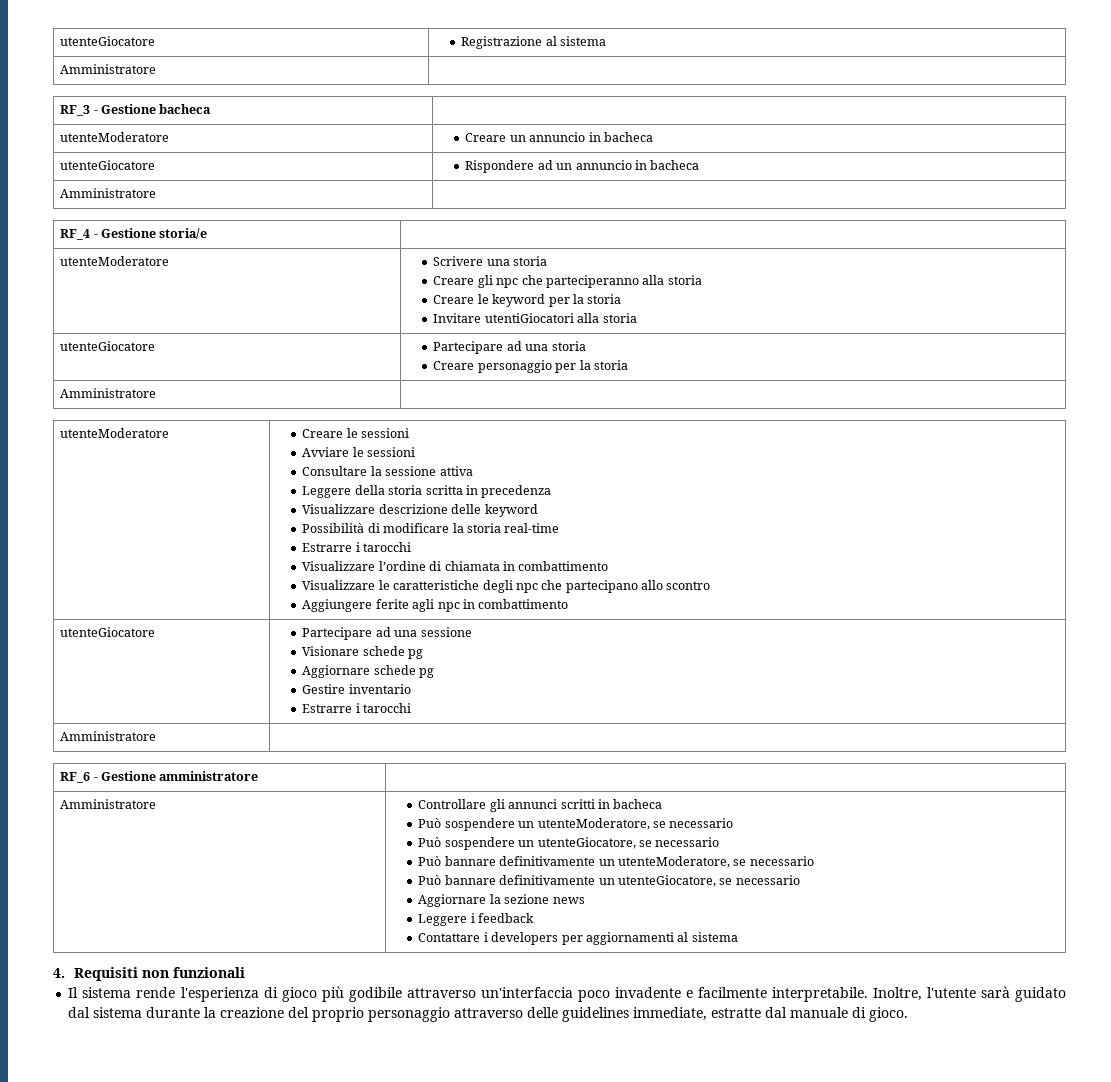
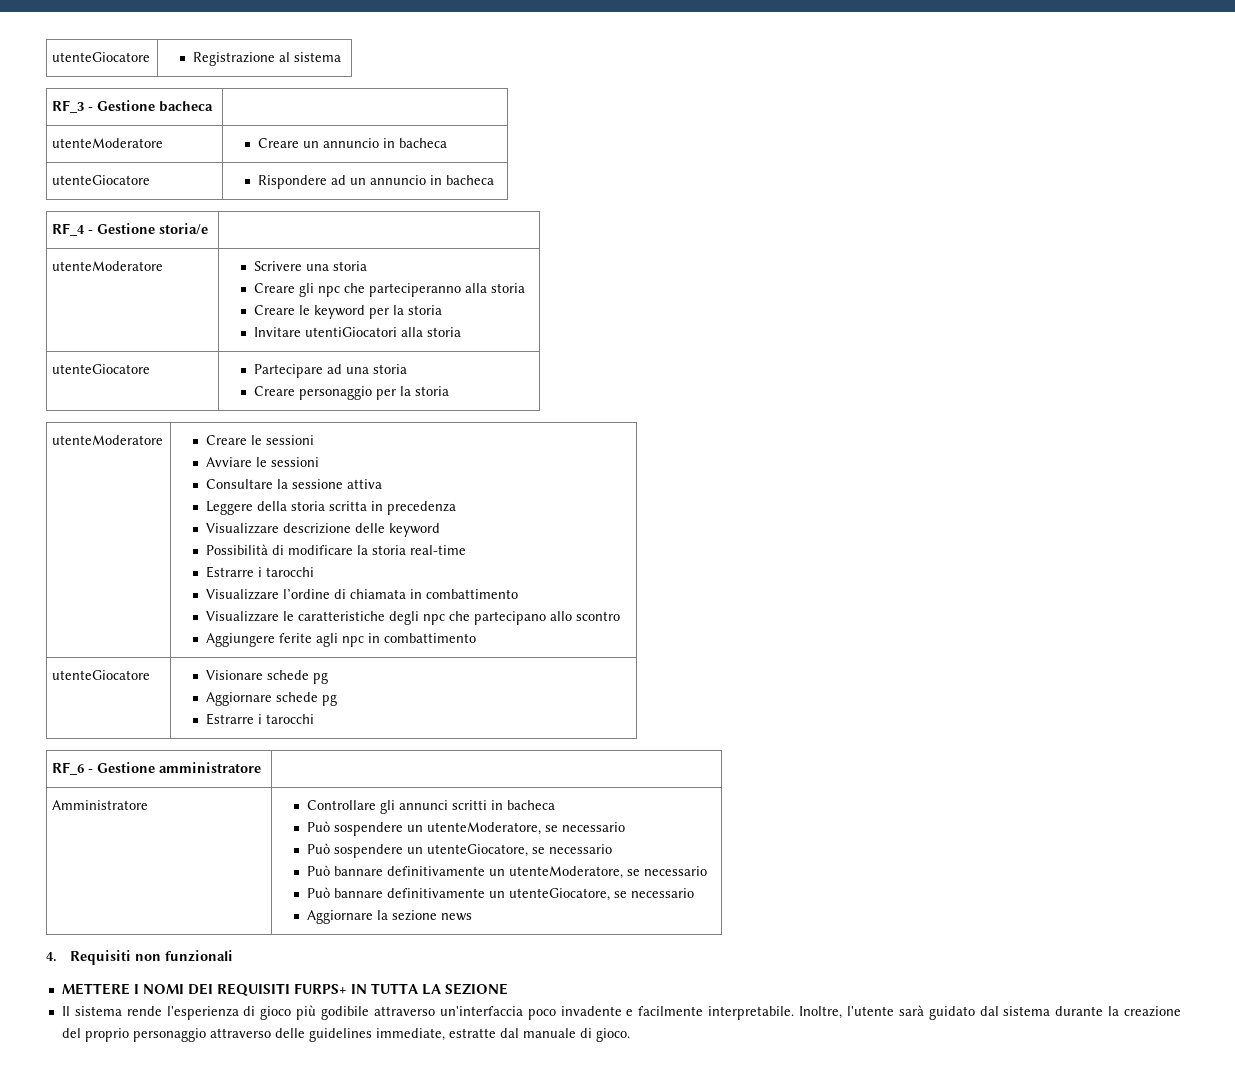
  utenteGiocatore | Registrazione al sistema
- Amministratore |
  utenteGiocatore | Rispondere ad un annuncio in bacheca
- Amministratore |
  utenteGiocatore | Partecipare ad una storia
  Creare personaggio per la storia
- Amministratore |
- utenteGiocatore | Partecipare ad una sessione
- Visionare schede pg
+ utenteGiocatore | Visionare schede pg
  Aggiornare schede pg
- Gestire inventario
  Estrarre i tarocchi
- Amministratore |
- Leggere i feedback
- Contattare i developers per aggiornamenti al sistema
  4. Requisiti non funzionali
+ METTERE I NOMI DEI REQUISITI FURPS+ IN TUTTA LA SEZIONE

